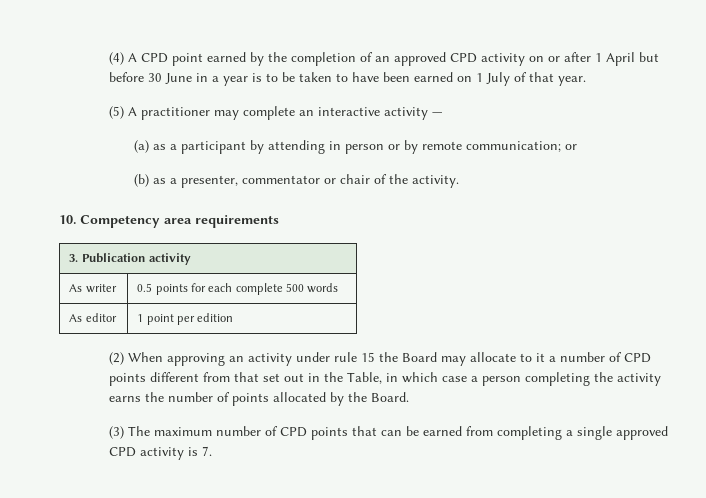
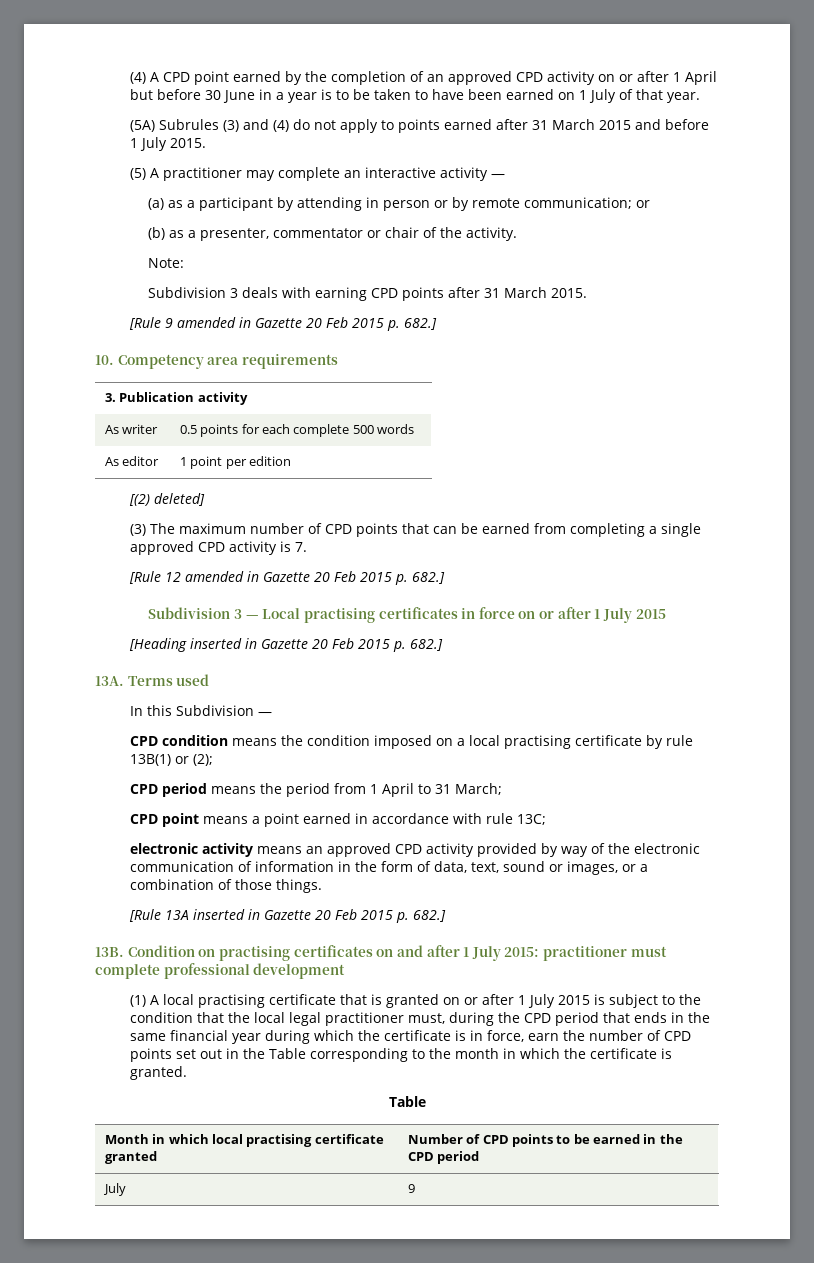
+ (5A) Subrules (3) and (4) do not apply to points earned after 31 March 2015 and before 1 July 2015.
+ Note:
+ Subdivision 3 deals with earning CPD points after 31 March 2015.
+ [Rule 9 amended in Gazette 20 Feb 2015 p. 682.]
- (2) When approving an activity under rule 15 the Board may allocate to it a number of CPD points different from that set out in the Table, in which case a person completing the activity earns the number of points allocated by the Board.
+ [(2) deleted]
+ [Rule 12 amended in Gazette 20 Feb 2015 p. 682.]
+ Subdivision 3 — Local practising certificates in force on or after 1 July 2015
+ [Heading inserted in Gazette 20 Feb 2015 p. 682.]
+ 13A. Terms used
+ In this Subdivision —
+ CPD condition means the condition imposed on a local practising certificate by rule 13B(1) or (2);
+ CPD period means the period from 1 April to 31 March;
+ CPD point means a point earned in accordance with rule 13C;
+ electronic activity means an approved CPD activity provided by way of the electronic communication of information in the form of data, text, sound or images, or a combination of those things.
+ [Rule 13A inserted in Gazette 20 Feb 2015 p. 682.]
+ 13B. Condition on practising certificates on and after 1 July 2015: practitioner must complete professional development
+ (1) A local practising certificate that is granted on or after 1 July 2015 is subject to the condition that the local legal practitioner must, during the CPD period that ends in the same financial year during which the certificate is in force, earn the number of CPD points set out in the Table corresponding to the month in which the certificate is granted.
+ Table
+ Month in which local practising certificate granted | Number of CPD points to be earned in the CPD period
+ July | 9

